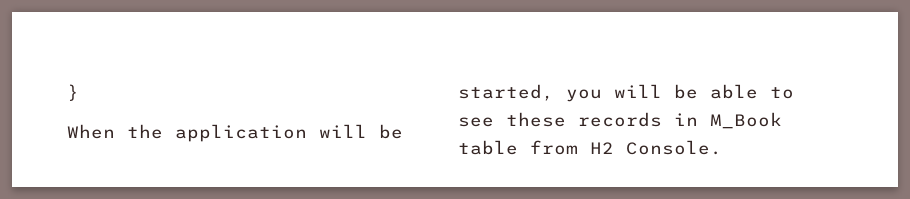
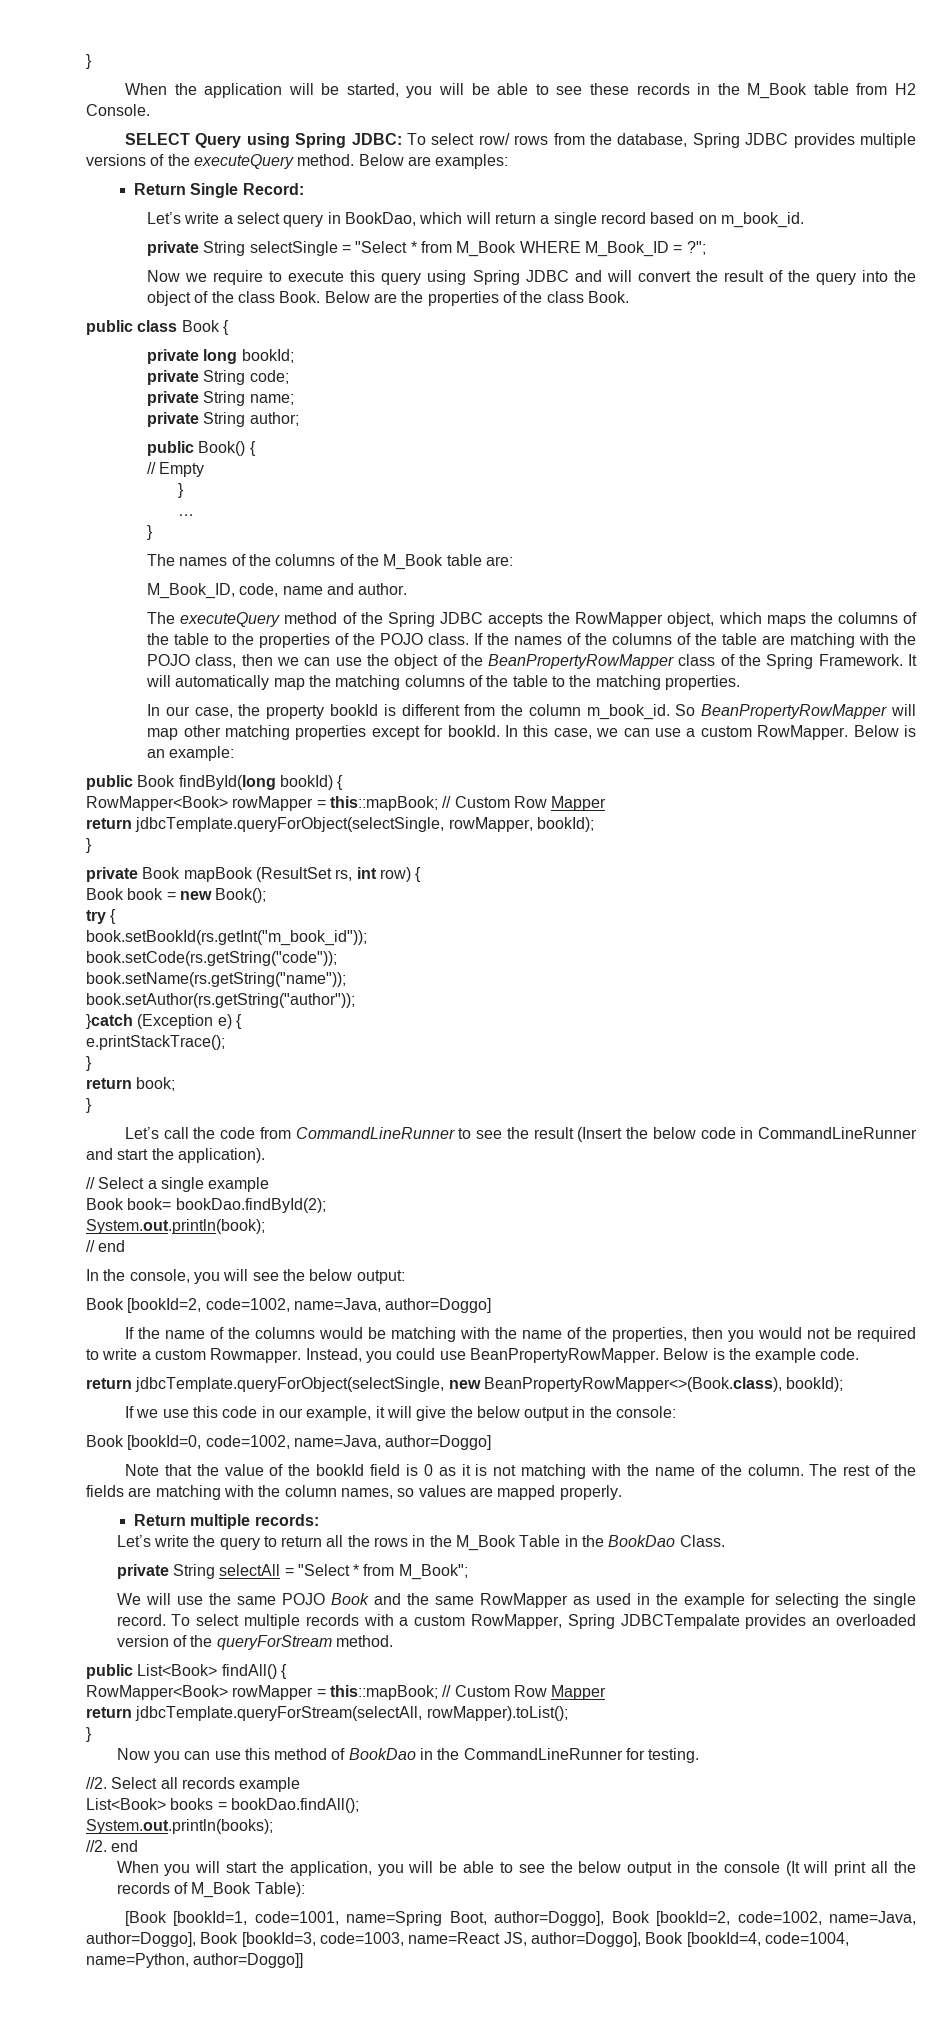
- When the application will be started, you will be able to see these records in M_Book table from H2 Console.
+ When the application will be started, you will be able to see these records in the M_Book table from H2 Console.
+ SELECT Query using Spring JDBC: To select row/ rows from the database, Spring JDBC provides multiple versions of the executeQuery method. Below are examples:
+ Return Single Record:
+ Let’s write a select query in BookDao, which will return a single record based on m_book_id.
+ private String selectSingle = "Select * from M_Book WHERE M_Book_ID = ?";
+ Now we require to execute this query using Spring JDBC and will convert the result of the query into the object of the class Book. Below are the properties of the class Book.
+ public class Book {
+ private long bookId;
+ private String code;
+ private String name;
+ private String author;
+ public Book() {
+ // Empty
+ }
+ …
+ }
+ The names of the columns of the M_Book table are:
+ M_Book_ID, code, name and author.
+ The executeQuery method of the Spring JDBC accepts the RowMapper object, which maps the columns of the table to the properties of the POJO class. If the names of the columns of the table are matching with the POJO class, then we can use the object of the BeanPropertyRowMapper class of the Spring Framework. It will automatically map the matching columns of the table to the matching properties.
+ In our case, the property bookId is different from the column m_book_id. So BeanPropertyRowMapper will map other matching properties except for bookId. In this case, we can use a custom RowMapper. Below is an example:
+ public Book findById(long bookId) {
+ RowMapper<Book> rowMapper = this::mapBook; // Custom Row Mapper
+ return jdbcTemplate.queryForObject(selectSingle, rowMapper, bookId);
+ }
+ private Book mapBook (ResultSet rs, int row) {
+ Book book = new Book();
+ try {
+ book.setBookId(rs.getInt("m_book_id"));
+ book.setCode(rs.getString("code"));
+ book.setName(rs.getString("name"));
+ book.setAuthor(rs.getString("author"));
+ }catch (Exception e) {
+ e.printStackTrace();
+ }
+ return book;
+ }
+ Let’s call the code from CommandLineRunner to see the result (Insert the below code in CommandLineRunner and start the application).
+ // Select a single example
+ Book book= bookDao.findById(2);
+ System.out.println(book);
+ // end
+ In the console, you will see the below output:
+ Book [bookId=2, code=1002, name=Java, author=Doggo]
+ If the name of the columns would be matching with the name of the properties, then you would not be required to write a custom Rowmapper. Instead, you could use BeanPropertyRowMapper. Below is the example code.
+ return jdbcTemplate.queryForObject(selectSingle, new BeanPropertyRowMapper<>(Book.class), bookId);
+ If we use this code in our example, it will give the below output in the console:
+ Book [bookId=0, code=1002, name=Java, author=Doggo]
+ Note that the value of the bookId field is 0 as it is not matching with the name of the column. The rest of the fields are matching with the column names, so values are mapped properly.
+ Return multiple records:
+ Let’s write the query to return all the rows in the M_Book Table in the BookDao Class.
+ private String selectAll = "Select * from M_Book";
+ We will use the same POJO Book and the same RowMapper as used in the example for selecting the single record. To select multiple records with a custom RowMapper, Spring JDBCTempalate provides an overloaded version of the queryForStream method.
+ public List<Book> findAll() {
+ RowMapper<Book> rowMapper = this::mapBook; // Custom Row Mapper
+ return jdbcTemplate.queryForStream(selectAll, rowMapper).toList();
+ }
+ Now you can use this method of BookDao in the CommandLineRunner for testing.
+ //2. Select all records example
+ List<Book> books = bookDao.findAll();
+ System.out.println(books);
+ //2. end
+ When you will start the application, you will be able to see the below output in the console (It will print all the records of M_Book Table):
+ [Book [bookId=1, code=1001, name=Spring Boot, author=Doggo], Book [bookId=2, code=1002, name=Java, author=Doggo], Book [bookId=3, code=1003, name=React JS, author=Doggo], Book [bookId=4, code=1004, name=Python, author=Doggo]]

